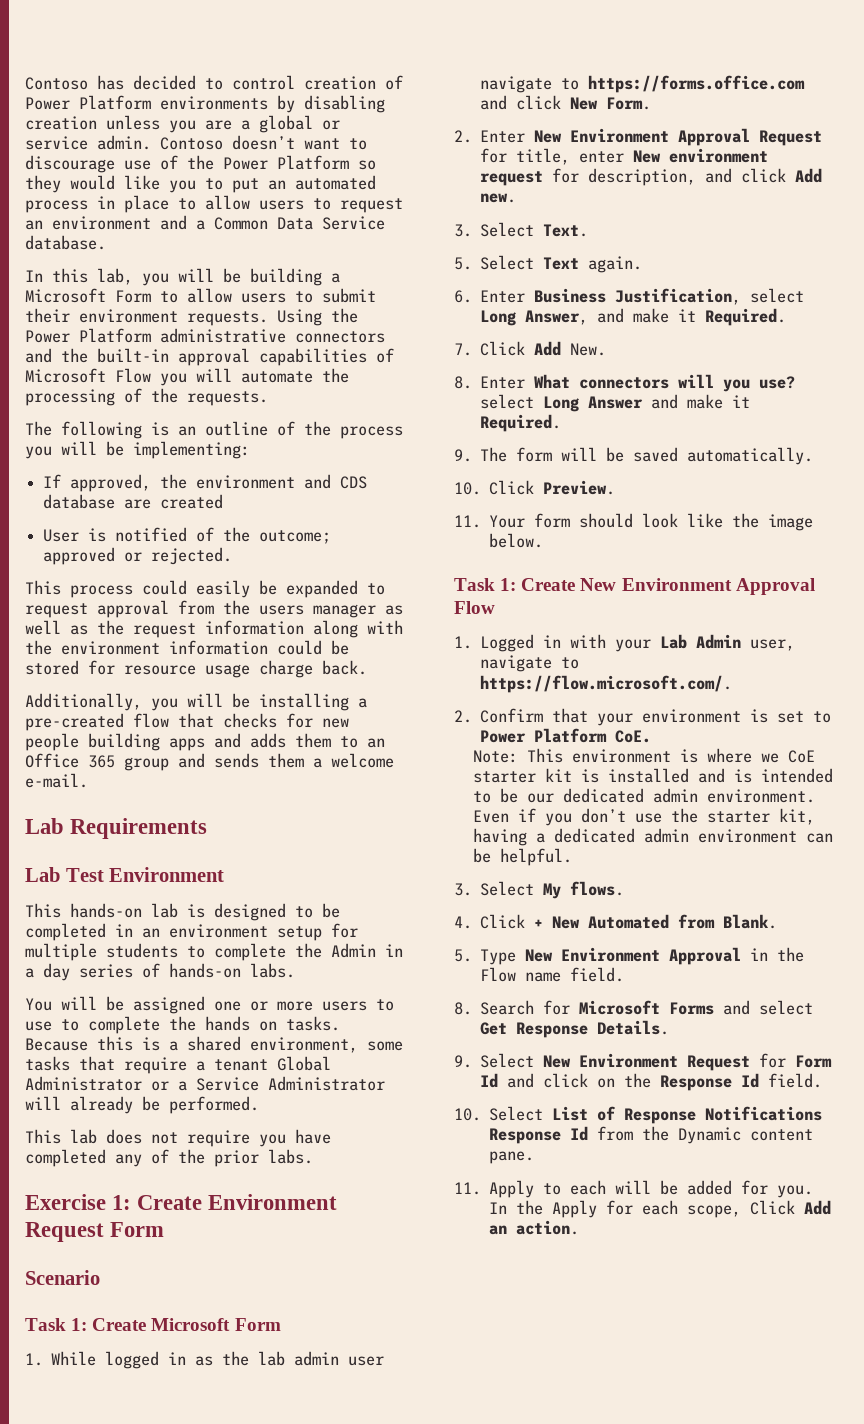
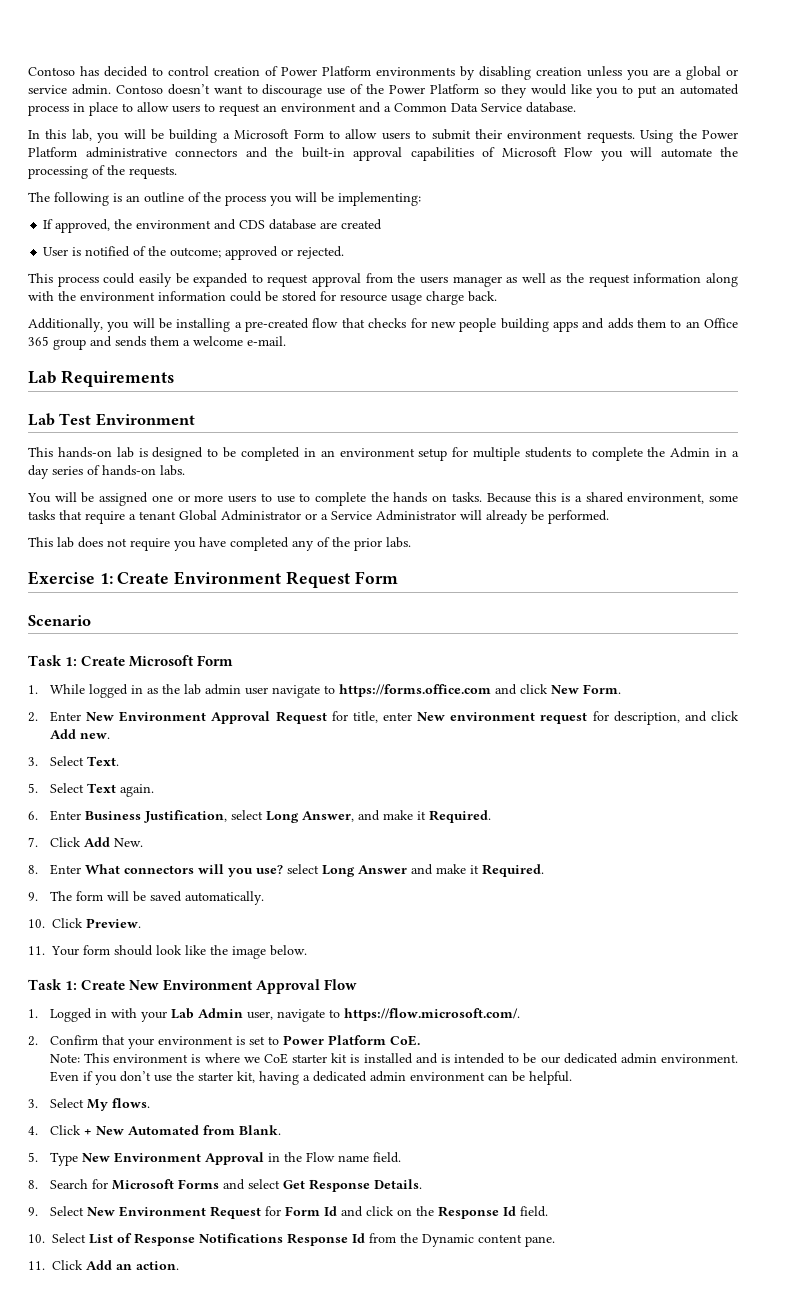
- 11. Apply to each will be added for you. In the Apply for each scope, Click Add an action.
+ 11. Click Add an action.

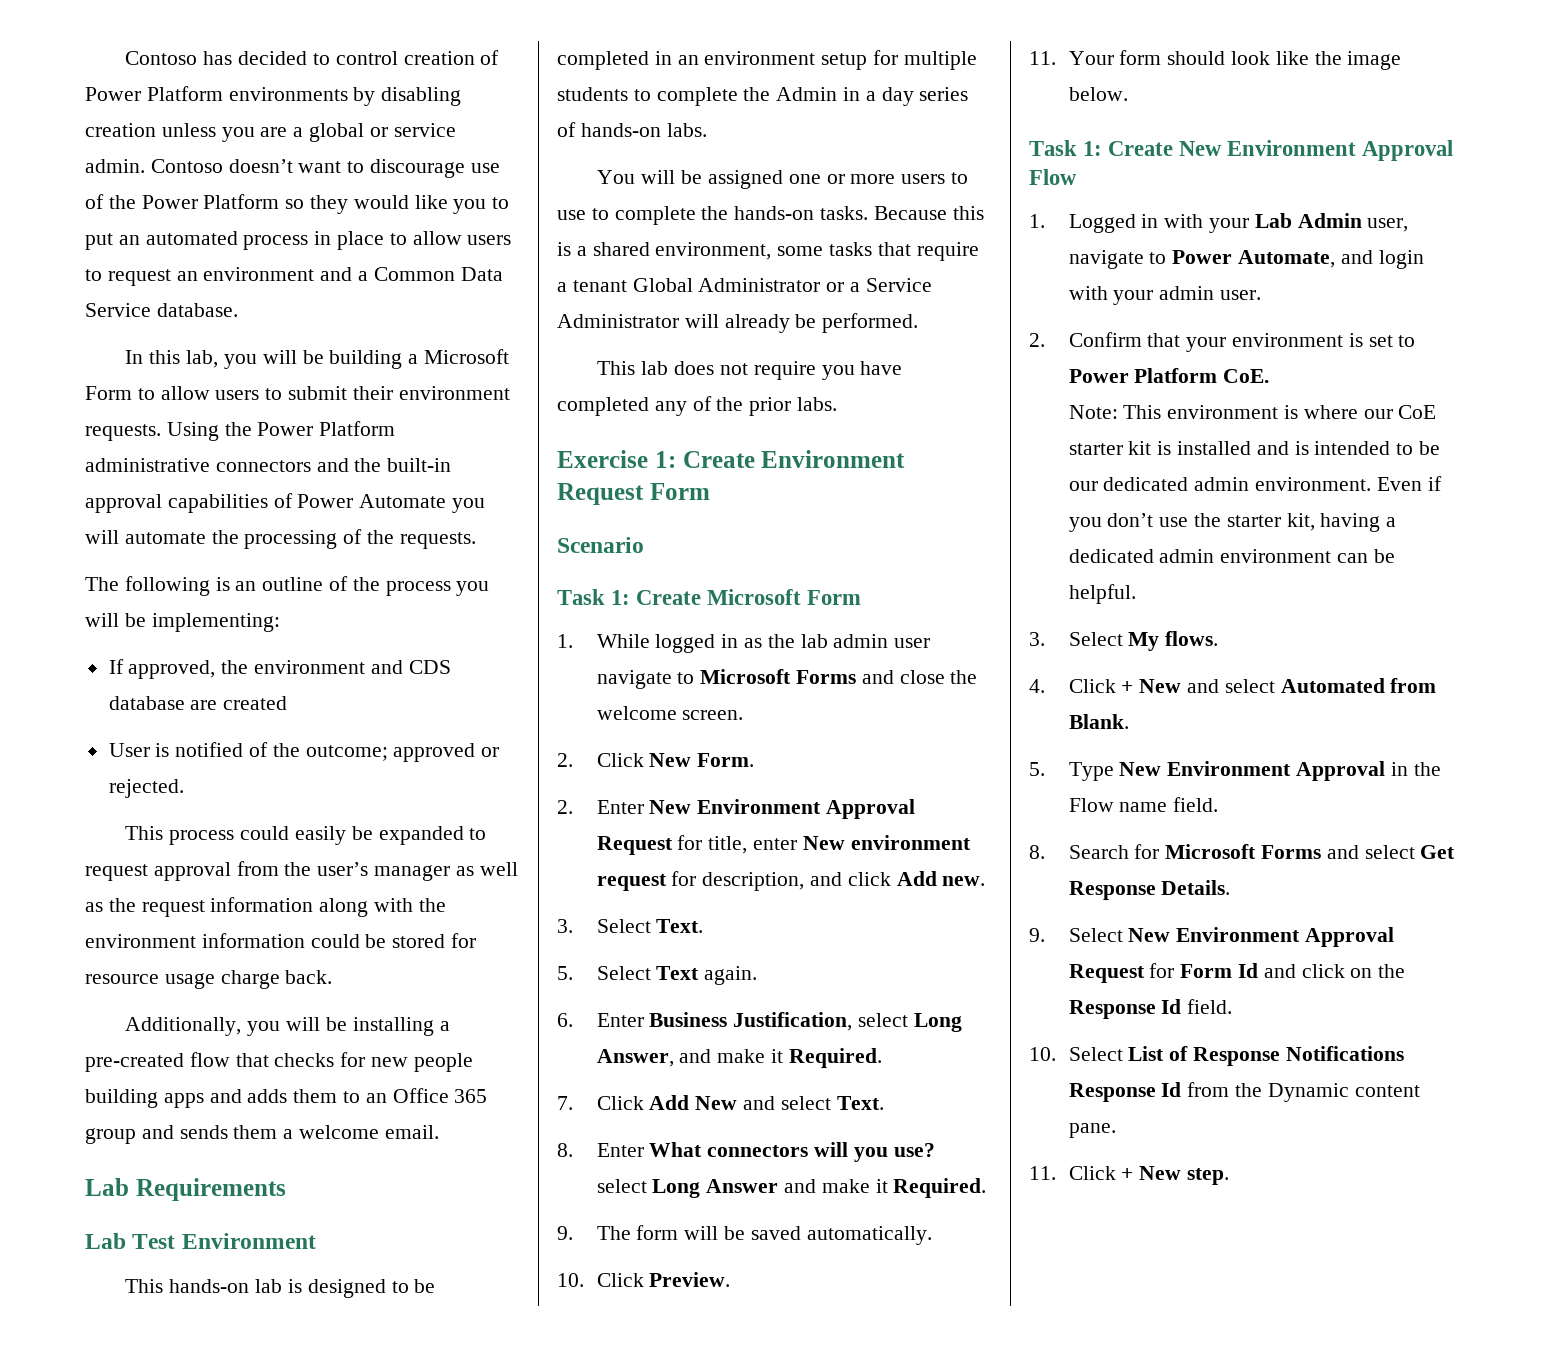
- Using the Power Platform administrative connectors and the built-in approval capabilities of Microsoft Flow you will automate the processing of the requests.
+ Using the Power Platform administrative connectors and the built-in approval capabilities of Power Automate you will automate the processing of the requests.
- This process could easily be expanded to request approval from the users manager as well as the request information along with the environment information could be stored for resource usage charge back.
+ This process could easily be expanded to request approval from the user’s manager as well as the request information along with the environment information could be stored for resource usage charge back.
- Additionally, you will be installing a pre-created flow that checks for new people building apps and adds them to an Office 365 group and sends them a welcome e-mail.
+ Additionally, you will be installing a pre-created flow that checks for new people building apps and adds them to an Office 365 group and sends them a welcome email.
- You will be assigned one or more users to use to complete the hands on tasks.
+ You will be assigned one or more users to use to complete the hands-on tasks.
- 1. While logged in as the lab admin user navigate to https://forms.office.com and click New Form.
+ 1. While logged in as the lab admin user navigate to Microsoft Forms and close the welcome screen.
+ 2. Click New Form.
- 7. Click Add New.
+ 7. Click Add New and select Text.
- 1. Logged in with your Lab Admin user, navigate to https://flow.microsoft.com/.
+ 1. Logged in with your Lab Admin user, navigate to Power Automate, and login with your admin user.
- Note: This environment is where we CoE starter kit is installed and is intended to be our dedicated admin environment.
+ Note: This environment is where our CoE starter kit is installed and is intended to be our dedicated admin environment.
- 4. Click + New Automated from Blank.
+ 4. Click + New and select Automated from Blank.
- 9. Select New Environment Request for Form Id and click on the Response Id field.
+ 9. Select New Environment Approval Request for Form Id and click on the Response Id field.
- 11. Click Add an action.
+ 11. Click + New step.

